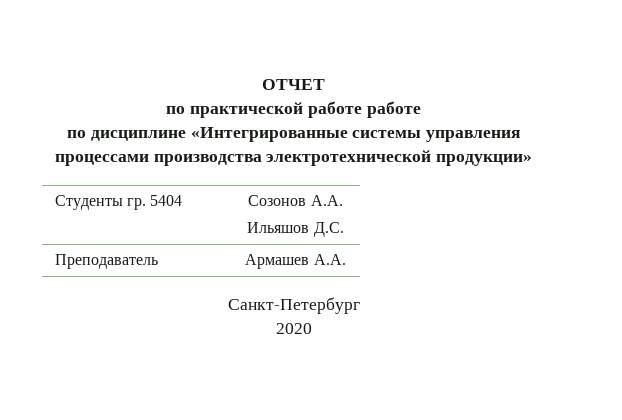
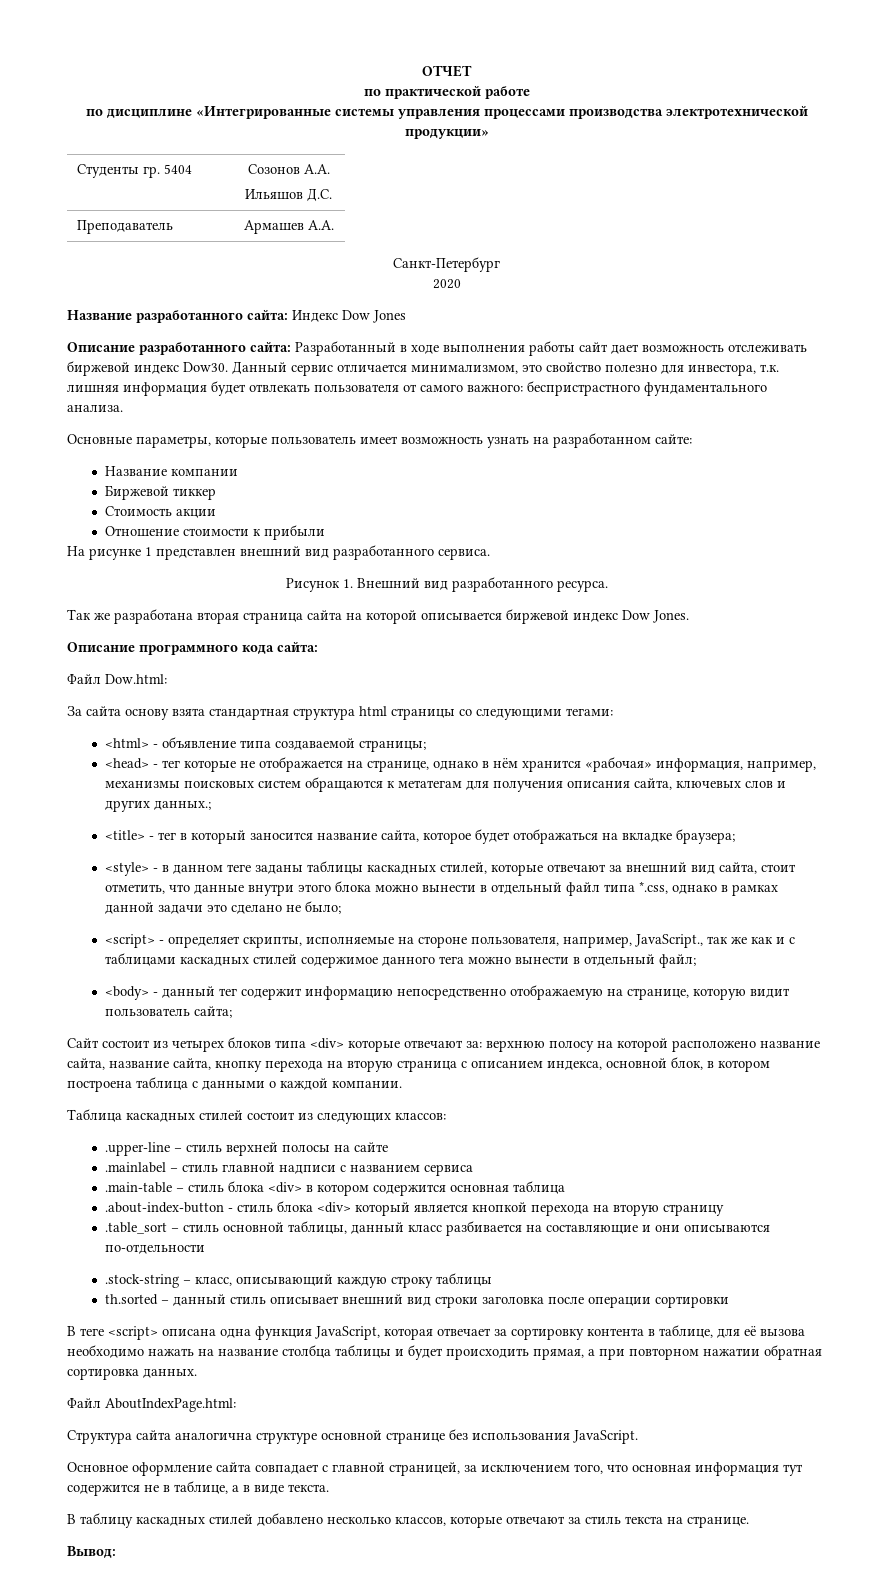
- по практической работе работе
+ по практической работе
+ Название разработанного сайта: Индекс Dow Jones
+ Описание разработанного сайта: Разработанный в ходе выполнения работы сайт дает возможность отслеживать биржевой индекс Dow30. Данный сервис отличается минимализмом, это свойство полезно для инвестора, т.к. лишняя информация будет отвлекать пользователя от самого важного: беспристрастного фундаментального анализа.
+ Основные параметры, которые пользователь имеет возможность узнать на разработанном сайте:
+ Название компании
+ Биржевой тиккер
+ Стоимость акции
+ Отношение стоимости к прибыли
+ На рисунке 1 представлен внешний вид разработанного сервиса.
+ Рисунок 1. Внешний вид разработанного ресурса.
+ Так же разработана вторая страница сайта на которой описывается биржевой индекс Dow Jones.
+ Описание программного кода сайта:
+ Файл Dow.html:
+ За сайта основу взята стандартная структура html страницы со следующими тегами:
+ <html> - объявление типа создаваемой страницы;
+ <head> - тег которые не отображается на странице, однако в нём хранится «рабочая» информация, например, механизмы поисковых систем обращаются к метатегам для получения описания сайта, ключевых слов и других данных.;
+ <title> - тег в который заносится название сайта, которое будет отображаться на вкладке браузера;
+ <style> - в данном теге заданы таблицы каскадных стилей, которые отвечают за внешний вид сайта, стоит отметить, что данные внутри этого блока можно вынести в отдельный файл типа *.css, однако в рамках данной задачи это сделано не было;
+ <script> - определяет скрипты, исполняемые на стороне пользователя, например, JavaScript., так же как и с таблицами каскадных стилей содержимое данного тега можно вынести в отдельный файл;
+ <body> - данный тег содержит информацию непосредственно отображаемую на странице, которую видит пользователь сайта;
+ Сайт состоит из четырех блоков типа <div> которые отвечают за: верхнюю полосу на которой расположено название сайта, название сайта, кнопку перехода на вторую страница с описанием индекса, основной блок, в котором построена таблица с данными о каждой компании.
+ Таблица каскадных стилей состоит из следующих классов:
+ .upper-line – стиль верхней полосы на сайте
+ .mainlabel – стиль главной надписи с названием сервиса
+ .main-table – стиль блока <div> в котором содержится основная таблица
+ .about-index-button - стиль блока <div> который является кнопкой перехода на вторую страницу
+ .table_sort – стиль основной таблицы, данный класс разбивается на составляющие и они описываются по-отдельности
+ .stock-string – класс, описывающий каждую строку таблицы
+ th.sorted – данный стиль описывает внешний вид строки заголовка после операции сортировки
+ В теге <script> описана одна функция JavaScript, которая отвечает за сортировку контента в таблице, для её вызова необходимо нажать на название столбца таблицы и будет происходить прямая, а при повторном нажатии обратная сортировка данных.
+ Файл AboutIndexPage.html:
+ Структура сайта аналогична структуре основной странице без использования JavaScript.
+ Основное оформление сайта совпадает с главной страницей, за исключением того, что основная информация тут содержится не в таблице, а в виде текста.
+ В таблицу каскадных стилей добавлено несколько классов, которые отвечают за стиль текста на странице.
+ Вывод:

